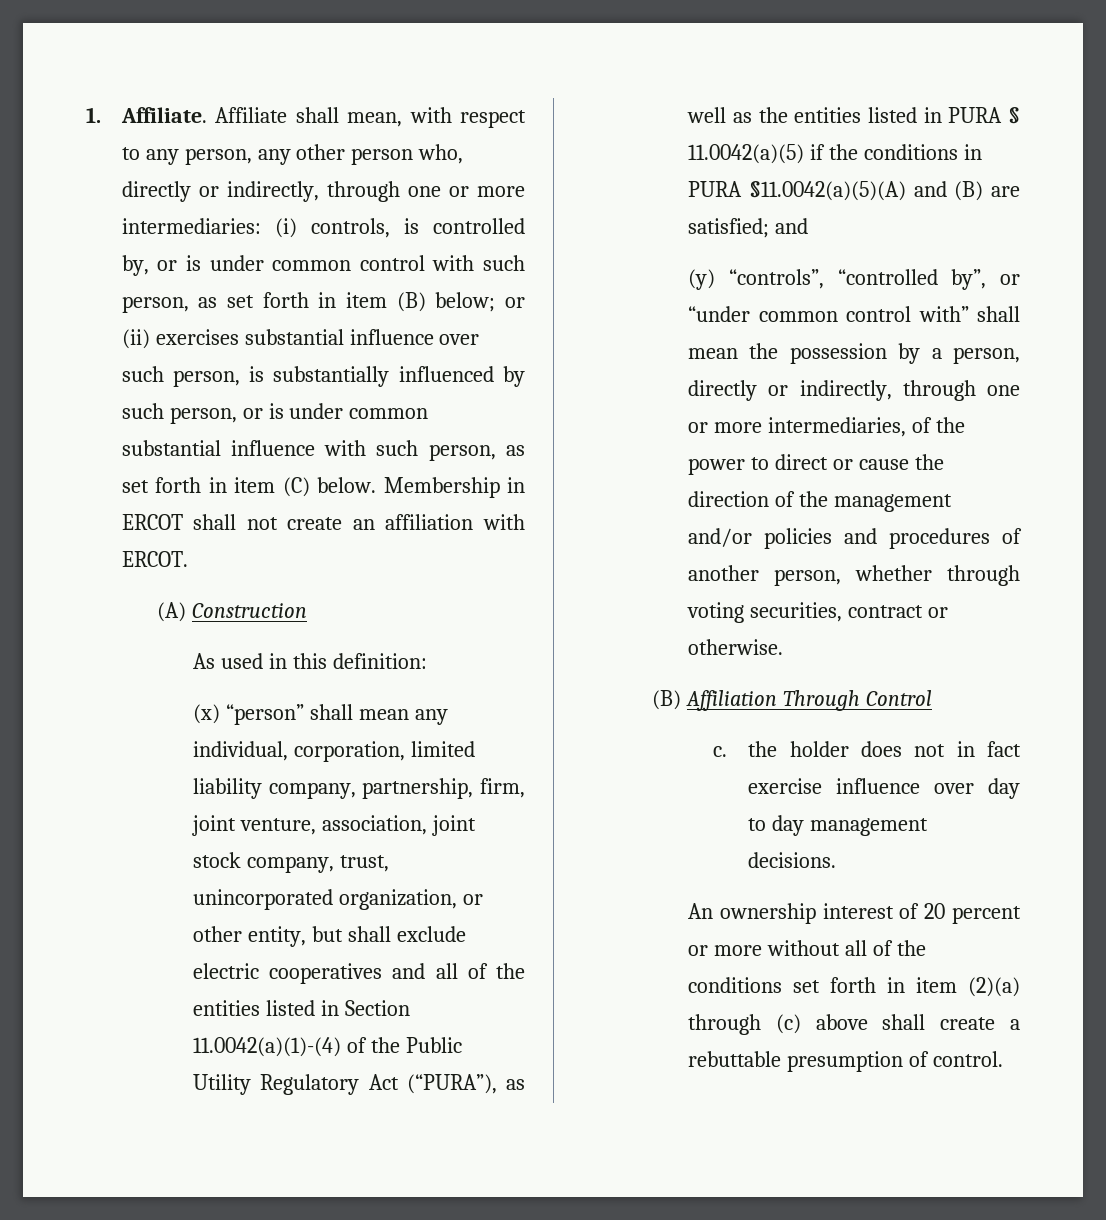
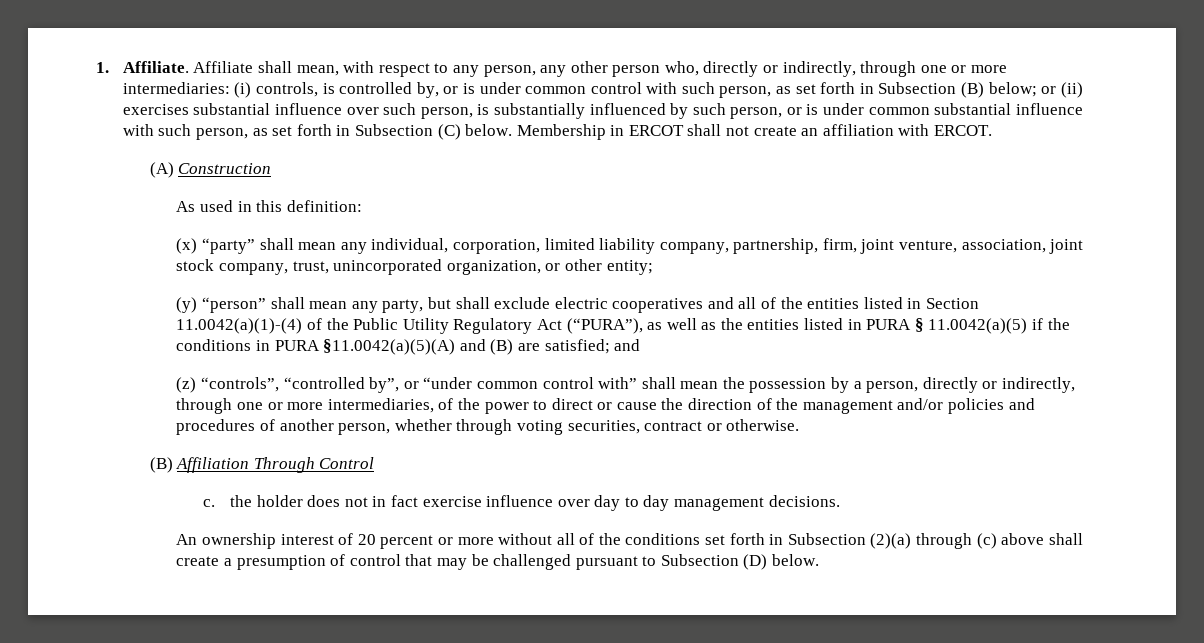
- (i) controls, is controlled by, or is under common control with such person, as set forth in item (B) below;
+ (i) controls, is controlled by, or is under common control with such person, as set forth in Subsection (B) below;
- or (ii) exercises substantial influence over such person, is substantially influenced by such person, or is under common substantial influence with such person, as set forth in item (C) below.
+ or (ii) exercises substantial influence over such person, is substantially influenced by such person, or is under common substantial influence with such person, as set forth in Subsection (C) below.
- (x) “person” shall mean any individual, corporation, limited liability company, partnership, firm, joint venture, association, joint stock company, trust, unincorporated organization, or other entity, but shall exclude electric cooperatives and all of the entities listed in Section 11.0042(a)(1)-(4) of the Public Utility Regulatory Act (“PURA”), as well as the entities listed in PURA § 11.0042(a)(5) if the conditions in PURA §11.0042(a)(5)(A) and (B) are satisfied;
+ (x) “party” shall mean any individual, corporation, limited liability company, partnership, firm, joint venture, association, joint stock company, trust, unincorporated organization, or other entity;
+ (y) “person” shall mean any party, but shall exclude electric cooperatives and all of the entities listed in Section 11.0042(a)(1)-(4) of the Public Utility Regulatory Act (“PURA”), as well as the entities listed in PURA § 11.0042(a)(5) if the conditions in PURA §11.0042(a)(5)(A) and (B) are satisfied;
- (y) “controls”, “controlled by”, or “under common control with” shall mean the possession by a person, directly or indirectly, through one or more intermediaries, of the power to direct or cause the direction of the management and/or policies and procedures of another person, whether through voting securities, contract or otherwise.
+ (z) “controls”, “controlled by”, or “under common control with” shall mean the possession by a person, directly or indirectly, through one or more intermediaries, of the power to direct or cause the direction of the management and/or policies and procedures of another person, whether through voting securities, contract or otherwise.
- An ownership interest of 20 percent or more without all of the conditions set forth in item (2)(a) through (c) above shall create a rebuttable presumption of control.
+ An ownership interest of 20 percent or more without all of the conditions set forth in Subsection (2)(a) through (c) above shall create a presumption of control that may be challenged pursuant to Subsection (D) below.

